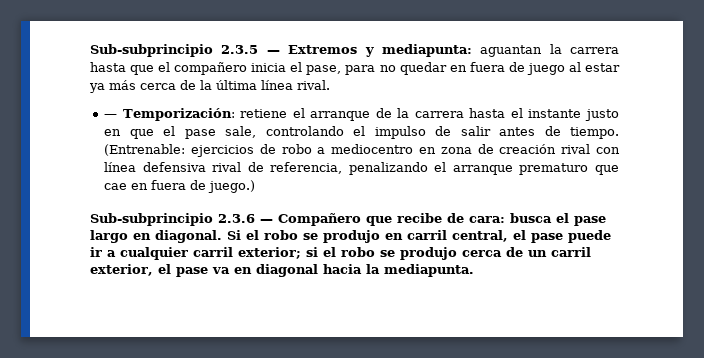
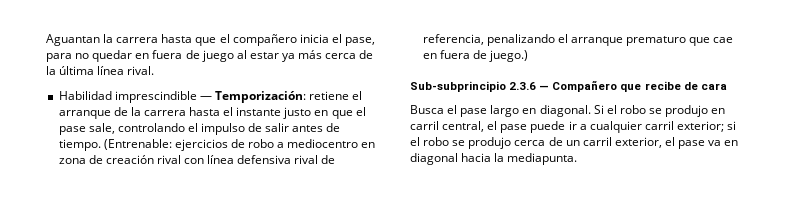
- Sub-subprincipio 2.3.5 — Extremos y mediapunta: aguantan la carrera hasta que el compañero inicia el pase, para no quedar en fuera de juego al estar ya más cerca de la última línea rival.
+ Aguantan la carrera hasta que el compañero inicia el pase, para no quedar en fuera de juego al estar ya más cerca de la última línea rival.
- — Temporización: retiene el arranque de la carrera hasta el instante justo en que el pase sale, controlando el impulso de salir antes de tiempo.
+ Habilidad imprescindible — Temporización: retiene el arranque de la carrera hasta el instante justo en que el pase sale, controlando el impulso de salir antes de tiempo.
- Sub-subprincipio 2.3.6 — Compañero que recibe de cara: busca el pase largo en diagonal.
+ Sub-subprincipio 2.3.6 — Compañero que recibe de cara
+ Busca el pase largo en diagonal.

